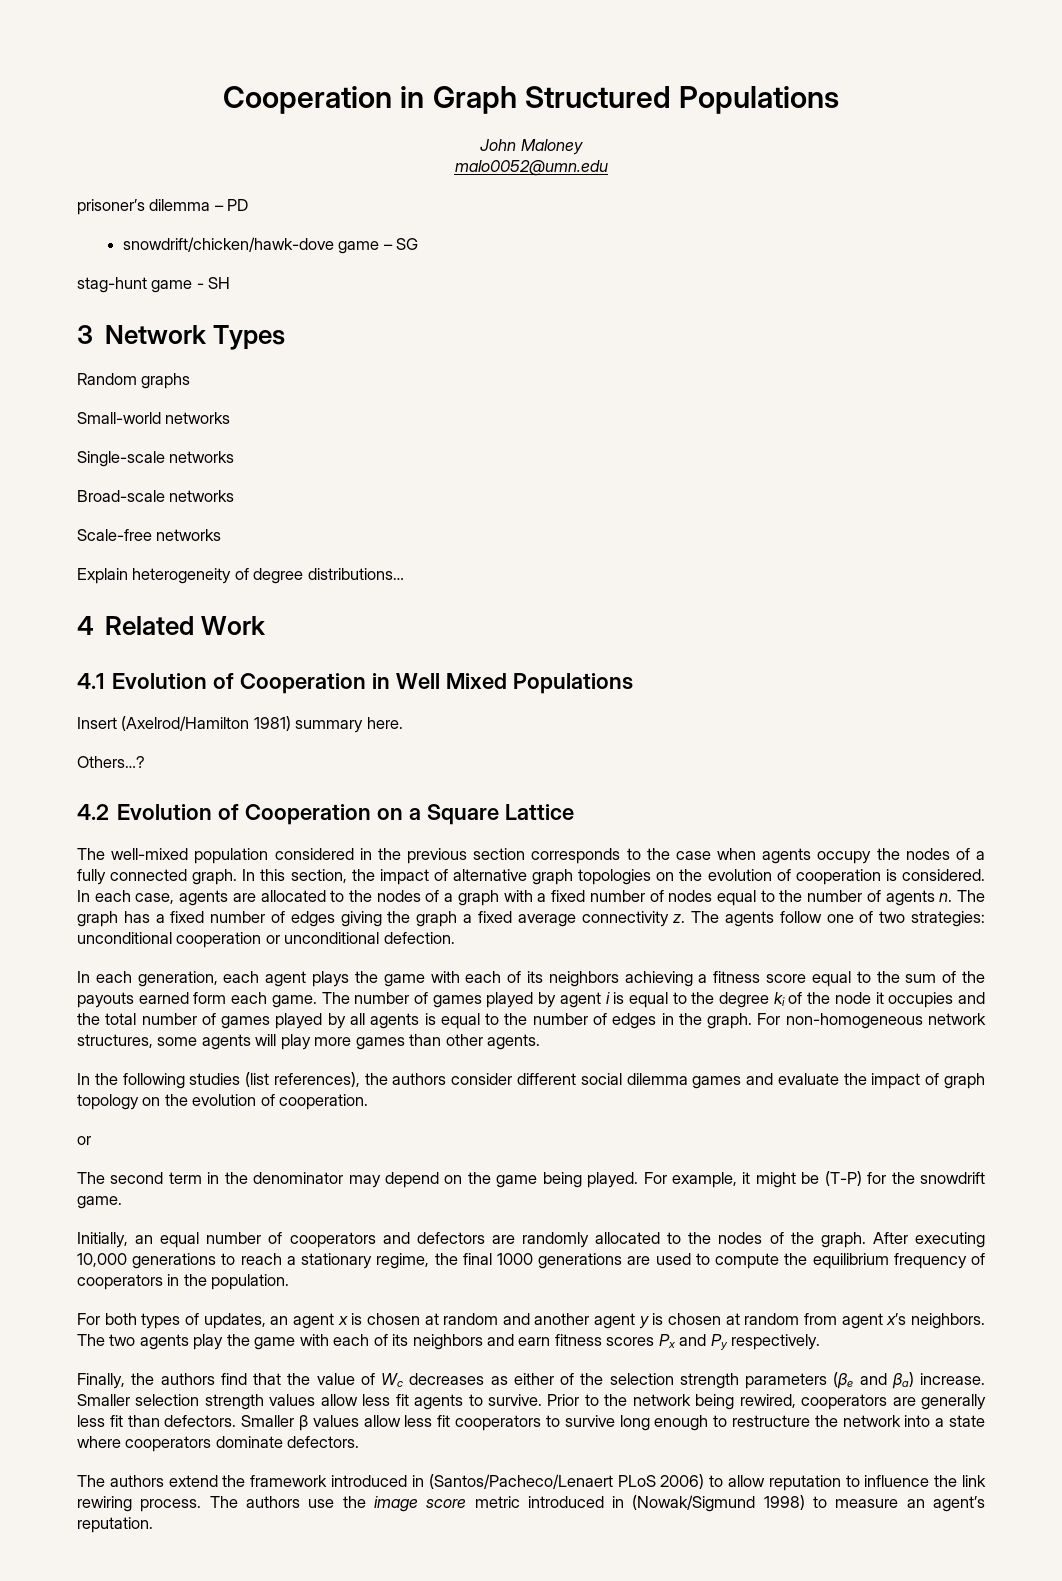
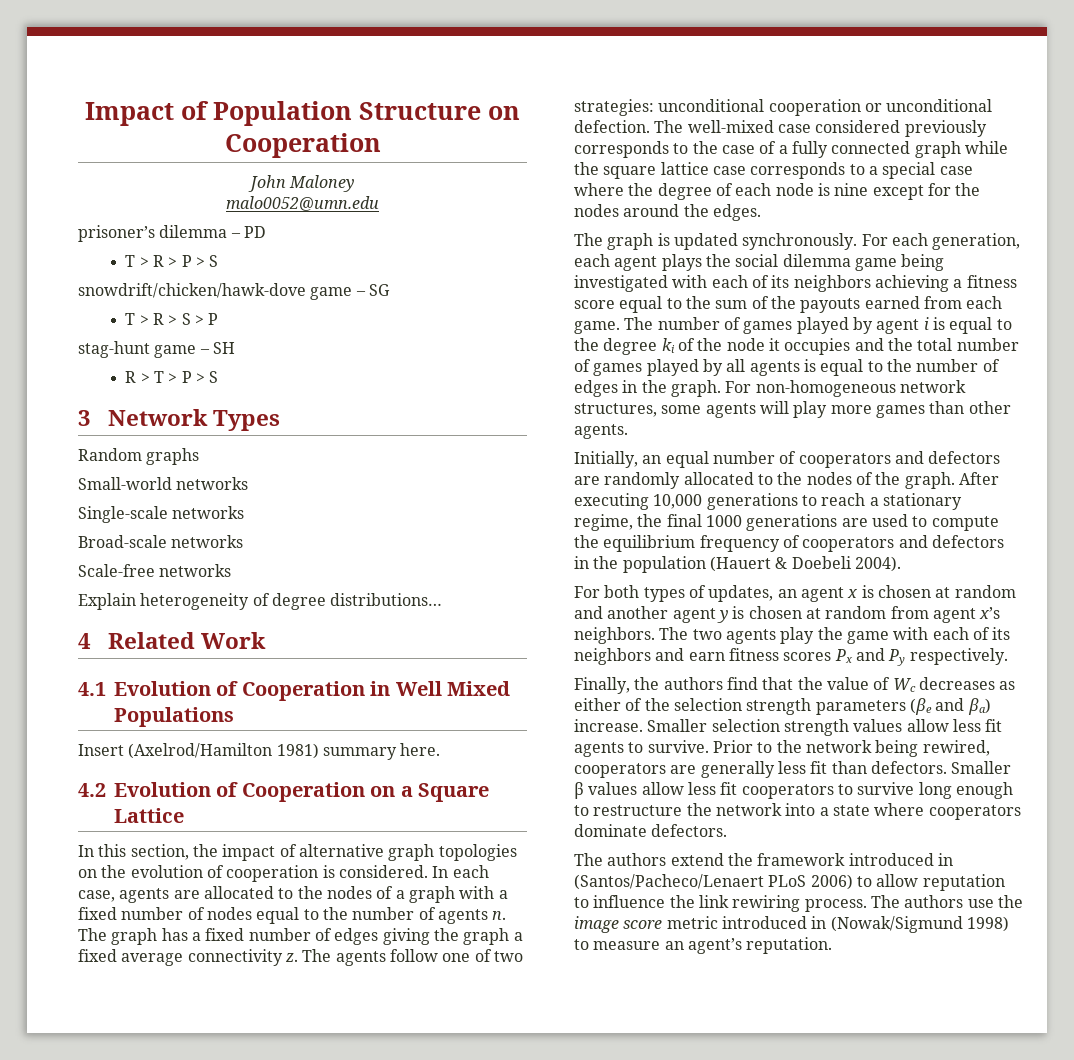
- Cooperation in Graph Structured Populations
+ Impact of Population Structure on Cooperation
+ T > R > P > S
  snowdrift/chicken/hawk-dove game – SG
- stag-hunt game - SH
+ T > R > S > P
+ stag-hunt game – SH
+ R > T > P > S
- Others…?
- The well-mixed population considered in the previous section corresponds to the case when agents occupy the nodes of a fully connected graph.
- The agents follow one of two strategies: unconditional cooperation or unconditional defection.
- In each generation, each agent plays the game with each of its neighbors achieving a fitness score equal to the sum of the payouts earned form each game.
+ The agents follow one of two strategies: unconditional cooperation or unconditional defection. The well-mixed case considered previously corresponds to the case of a fully connected graph while the square lattice case corresponds to a special case where the degree of each node is nine except for the nodes around the edges.
+ The graph is updated synchronously. For each generation, each agent plays the social dilemma game being investigated with each of its neighbors achieving a fitness score equal to the sum of the payouts earned from each game.
- In the following studies (list references), the authors consider different social dilemma games and evaluate the impact of graph topology on the evolution of cooperation.
- or
- The second term in the denominator may depend on the game being played. For example, it might be (T-P) for the snowdrift game.
- After executing 10,000 generations to reach a stationary regime, the final 1000 generations are used to compute the equilibrium frequency of cooperators in the population.
+ After executing 10,000 generations to reach a stationary regime, the final 1000 generations are used to compute the equilibrium frequency of cooperators and defectors in the population (Hauert & Doebeli 2004).

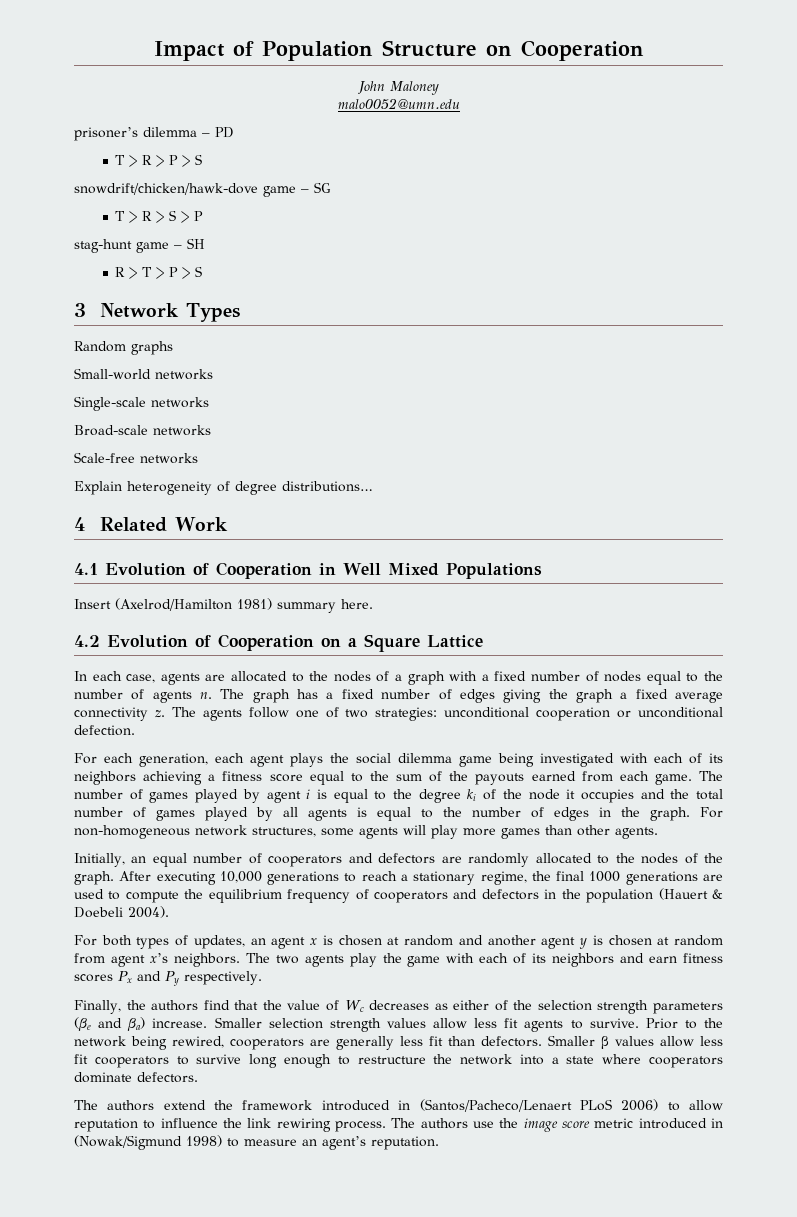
- In this section, the impact of alternative graph topologies on the evolution of cooperation is considered. In each case, agents are allocated to the nodes of a graph with a fixed number of nodes equal to the number of agents n.
+ In each case, agents are allocated to the nodes of a graph with a fixed number of nodes equal to the number of agents n.
- The agents follow one of two strategies: unconditional cooperation or unconditional defection. The well-mixed case considered previously corresponds to the case of a fully connected graph while the square lattice case corresponds to a special case where the degree of each node is nine except for the nodes around the edges.
- The graph is updated synchronously. For each generation, each agent plays the social dilemma game being investigated with each of its neighbors achieving a fitness score equal to the sum of the payouts earned from each game.
+ The agents follow one of two strategies: unconditional cooperation or unconditional defection.
+ For each generation, each agent plays the social dilemma game being investigated with each of its neighbors achieving a fitness score equal to the sum of the payouts earned from each game.

